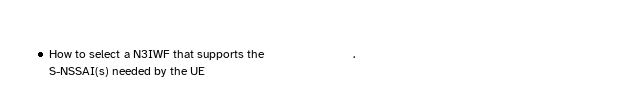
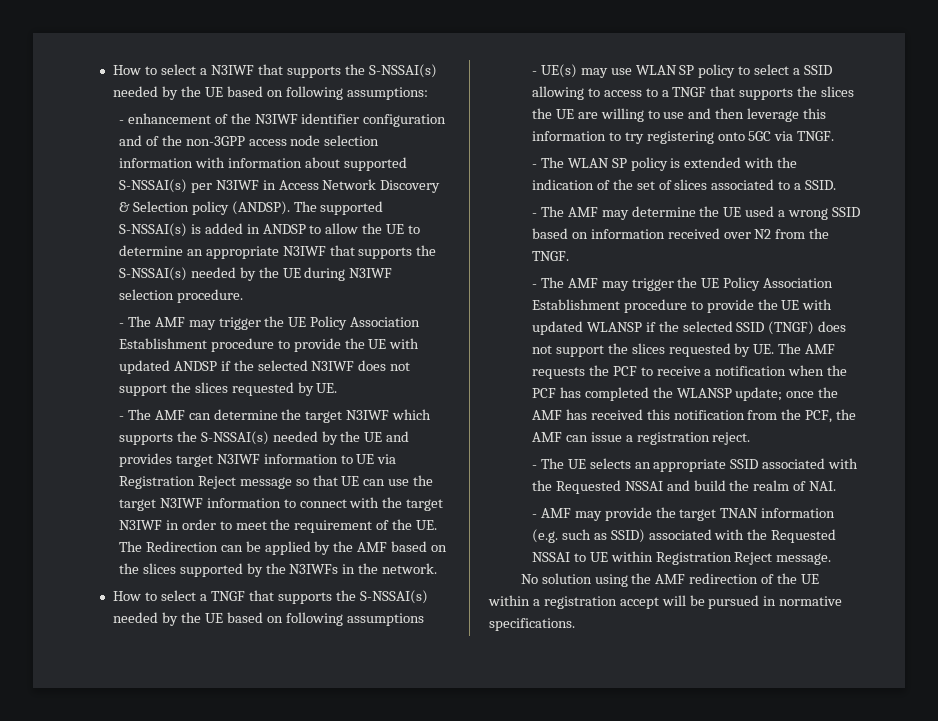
- How to select a N3IWF that supports the S-NSSAI(s) needed by the UE
- .
+ How to select a N3IWF that supports the S-NSSAI(s) needed by the UE based on following assumptions:
+ - enhancement of the N3IWF identifier configuration and of the non-3GPP access node selection information with information about supported S-NSSAI(s) per N3IWF in Access Network Discovery & Selection policy (ANDSP). The supported S-NSSAI(s) is added in ANDSP to allow the UE to determine an appropriate N3IWF that supports the S-NSSAI(s) needed by the UE during N3IWF selection procedure.
+ - The AMF may trigger the UE Policy Association Establishment procedure to provide the UE with updated ANDSP if the selected N3IWF does not support the slices requested by UE.
+ - The AMF can determine the target N3IWF which supports the S-NSSAI(s) needed by the UE and provides target N3IWF information to UE via Registration Reject message so that UE can use the target N3IWF information to connect with the target N3IWF in order to meet the requirement of the UE. The Redirection can be applied by the AMF based on the slices supported by the N3IWFs in the network.
+ How to select a TNGF that supports the S-NSSAI(s) needed by the UE based on following assumptions
+ - UE(s) may use WLAN SP policy to select a SSID allowing to access to a TNGF that supports the slices the UE are willing to use and then leverage this information to try registering onto 5GC via TNGF.
+ - The WLAN SP policy is extended with the indication of the set of slices associated to a SSID.
+ - The AMF may determine the UE used a wrong SSID based on information received over N2 from the TNGF.
+ - The AMF may trigger the UE Policy Association Establishment procedure to provide the UE with updated WLANSP if the selected SSID (TNGF) does not support the slices requested by UE. The AMF requests the PCF to receive a notification when the PCF has completed the WLANSP update; once the AMF has received this notification from the PCF, the AMF can issue a registration reject.
+ - The UE selects an appropriate SSID associated with the Requested NSSAI and build the realm of NAI.
+ - AMF may provide the target TNAN information (e.g. such as SSID) associated with the Requested NSSAI to UE within Registration Reject message.
+ No solution using the AMF redirection of the UE within a registration accept will be pursued in normative specifications.

